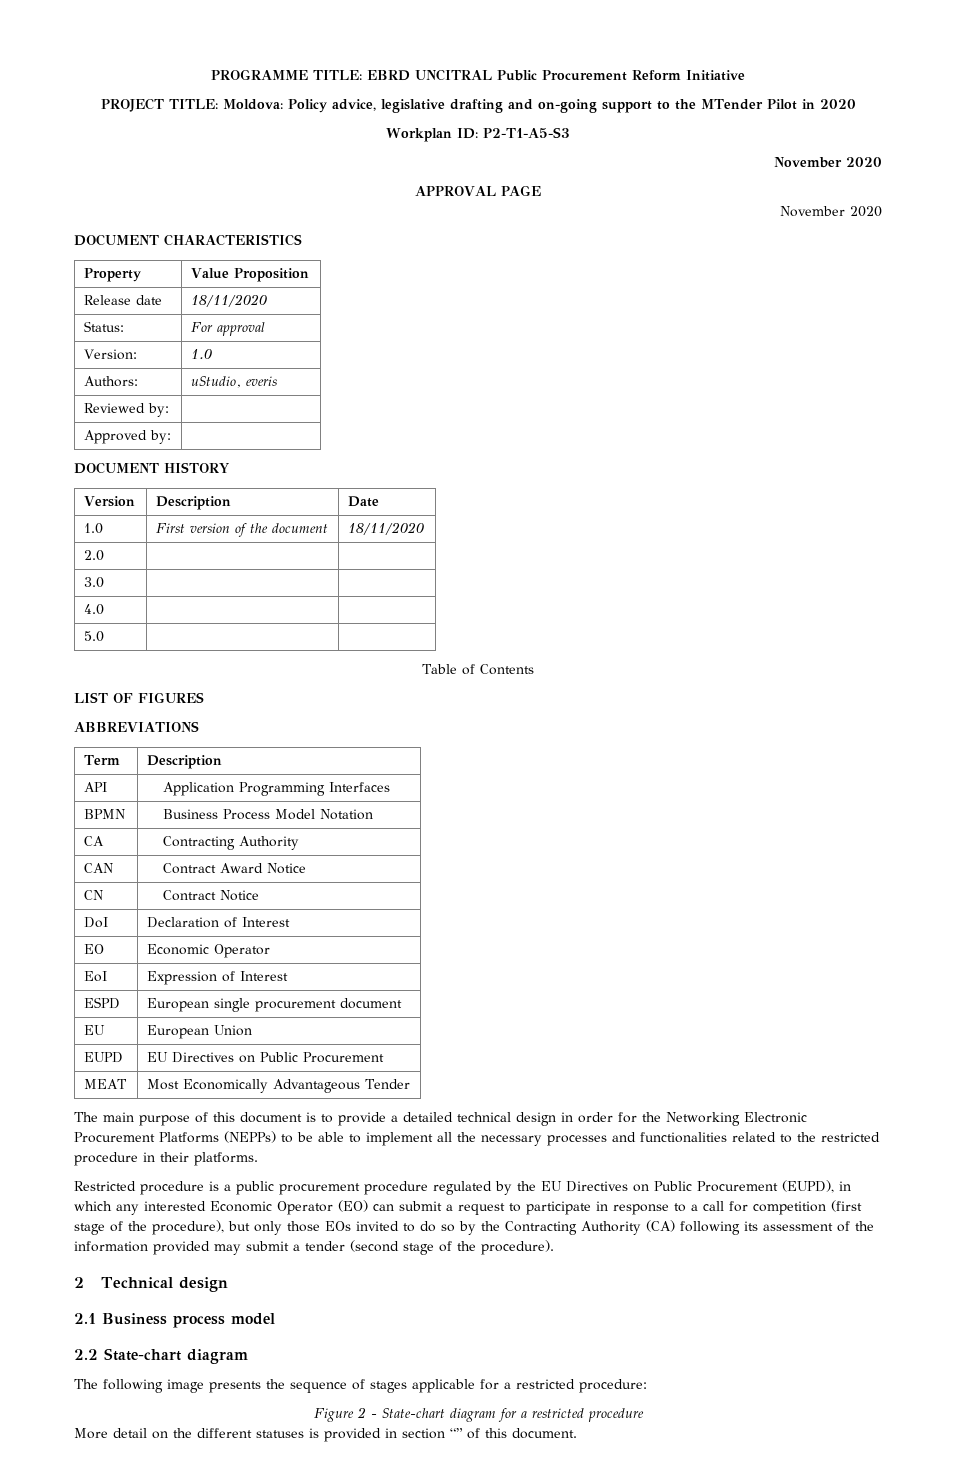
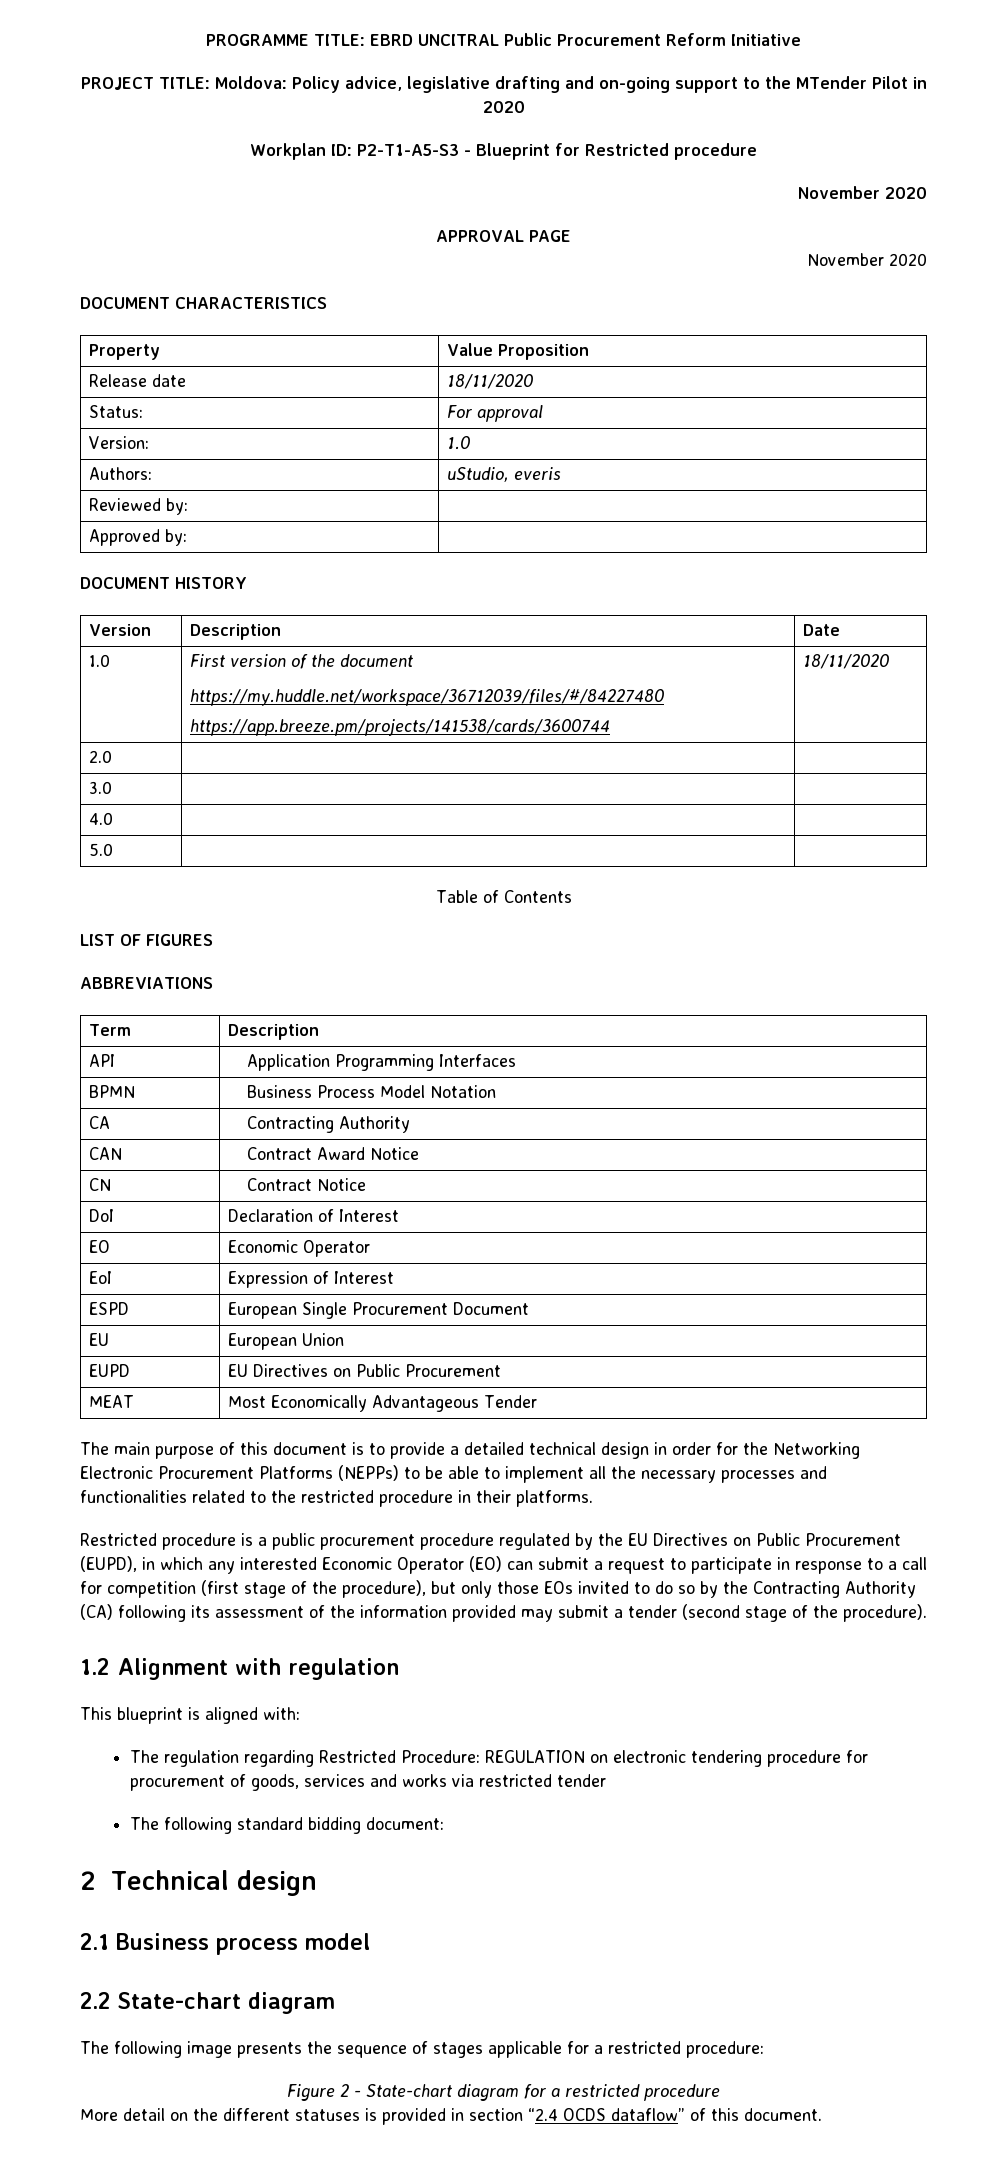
- Workplan ID: P2-T1-A5-S3
+ Workplan ID: P2-T1-A5-S3 - Blueprint for Restricted procedure
- 1.0 | First version of the document | 18/11/2020
+ 1.0 | First version of the document
+ https://my.huddle.net/workspace/36712039/files/#/84227480
+ https://app.breeze.pm/projects/141538/cards/3600744 | 18/11/2020
- ESPD | European single procurement document
+ ESPD | European Single Procurement Document
+ 1.2 Alignment with regulation
+ This blueprint is aligned with:
+ The regulation regarding Restricted Procedure: REGULATION on electronic tendering procedure for procurement of goods, services and works via restricted tender
+ The following standard bidding document:
- More detail on the different statuses is provided in section “” of this document.
+ More detail on the different statuses is provided in section “2.4 OCDS dataflow” of this document.

